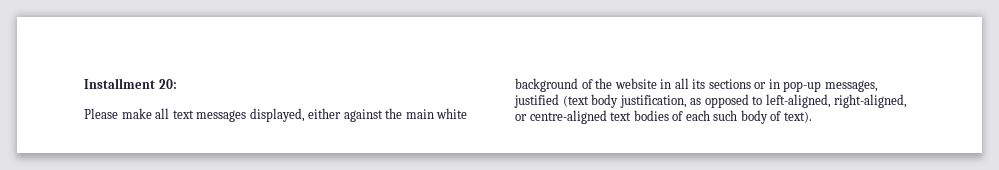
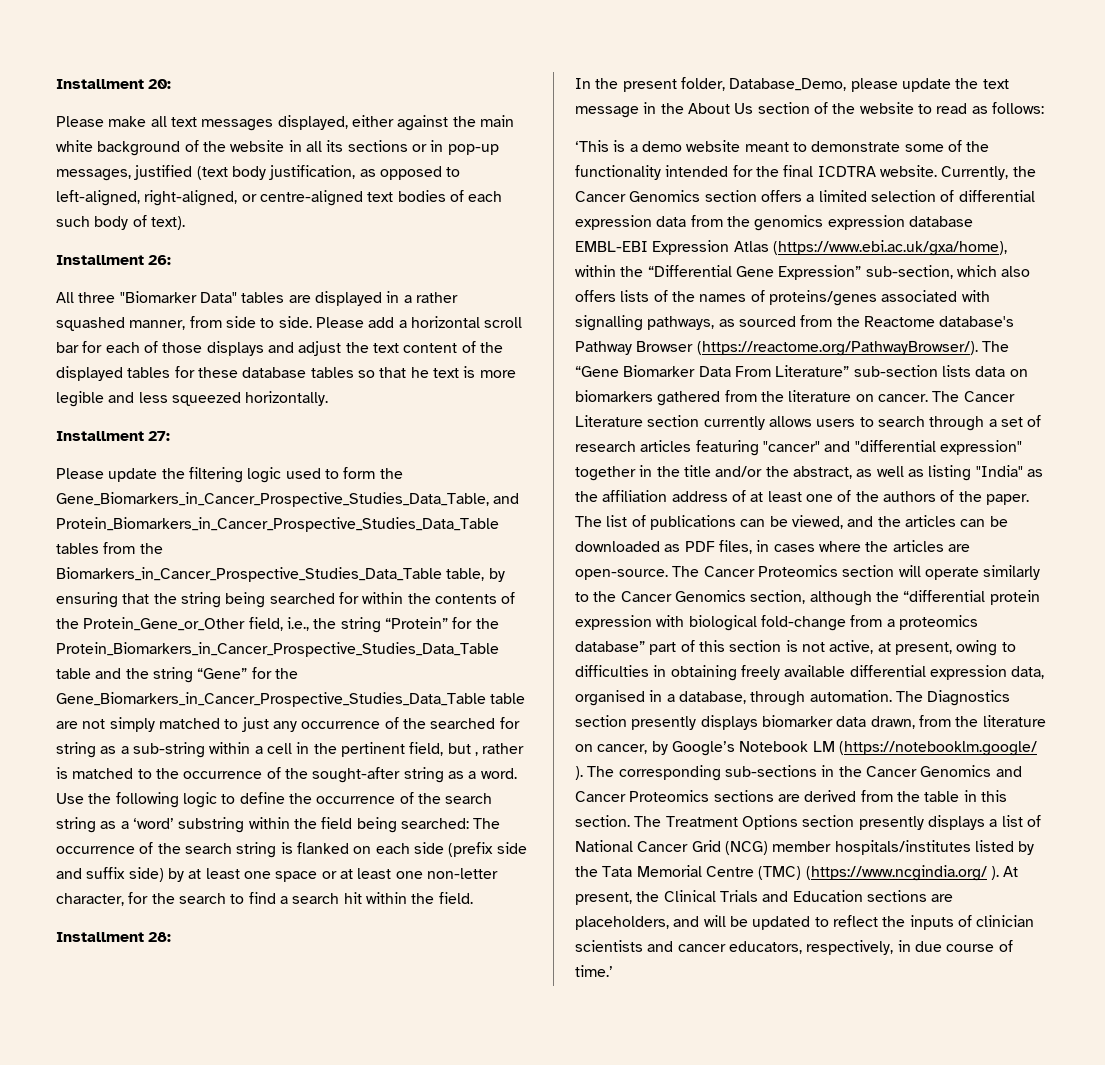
+ Installment 26:
+ All three "Biomarker Data" tables are displayed in a rather squashed manner, from side to side. Please add a horizontal scroll bar for each of those displays and adjust the text content of the displayed tables for these database tables so that he text is more legible and less squeezed horizontally.
+ Installment 27:
+ Please update the filtering logic used to form the Gene_Biomarkers_in_Cancer_Prospective_Studies_Data_Table, and Protein_Biomarkers_in_Cancer_Prospective_Studies_Data_Table tables from the Biomarkers_in_Cancer_Prospective_Studies_Data_Table table, by ensuring that the string being searched for within the contents of the Protein_Gene_or_Other field, i.e., the string “Protein” for the Protein_Biomarkers_in_Cancer_Prospective_Studies_Data_Table table and the string “Gene” for the Gene_Biomarkers_in_Cancer_Prospective_Studies_Data_Table table are not simply matched to just any occurrence of the searched for string as a sub-string within a cell in the pertinent field, but , rather is matched to the occurrence of the sought-after string as a word. Use the following logic to define the occurrence of the search string as a ‘word’ substring within the field being searched: The occurrence of the search string is flanked on each side (prefix side and suffix side) by at least one space or at least one non-letter character, for the search to find a search hit within the field.
+ Installment 28:
+ In the present folder, Database_Demo, please update the text message in the About Us section of the website to read as follows:
+ ‘This is a demo website meant to demonstrate some of the functionality intended for the final ICDTRA website. Currently, the Cancer Genomics section offers a limited selection of differential expression data from the genomics expression database EMBL-EBI Expression Atlas (https://www.ebi.ac.uk/gxa/home), within the “Differential Gene Expression” sub-section, which also offers lists of the names of proteins/genes associated with signalling pathways, as sourced from the Reactome database's Pathway Browser (https://reactome.org/PathwayBrowser/). The “Gene Biomarker Data From Literature” sub-section lists data on biomarkers gathered from the literature on cancer. The Cancer Literature section currently allows users to search through a set of research articles featuring "cancer" and "differential expression" together in the title and/or the abstract, as well as listing "India" as the affiliation address of at least one of the authors of the paper. The list of publications can be viewed, and the articles can be downloaded as PDF files, in cases where the articles are open-source. The Cancer Proteomics section will operate similarly to the Cancer Genomics section, although the “differential protein expression with biological fold-change from a proteomics database” part of this section is not active, at present, owing to difficulties in obtaining freely available differential expression data, organised in a database, through automation. The Diagnostics section presently displays biomarker data drawn, from the literature on cancer, by Google’s Notebook LM (https://notebooklm.google/ ). The corresponding sub-sections in the Cancer Genomics and Cancer Proteomics sections are derived from the table in this section. The Treatment Options section presently displays a list of National Cancer Grid (NCG) member hospitals/institutes listed by the Tata Memorial Centre (TMC) (https://www.ncgindia.org/ ). At present, the Clinical Trials and Education sections are placeholders, and will be updated to reflect the inputs of clinician scientists and cancer educators, respectively, in due course of time.’

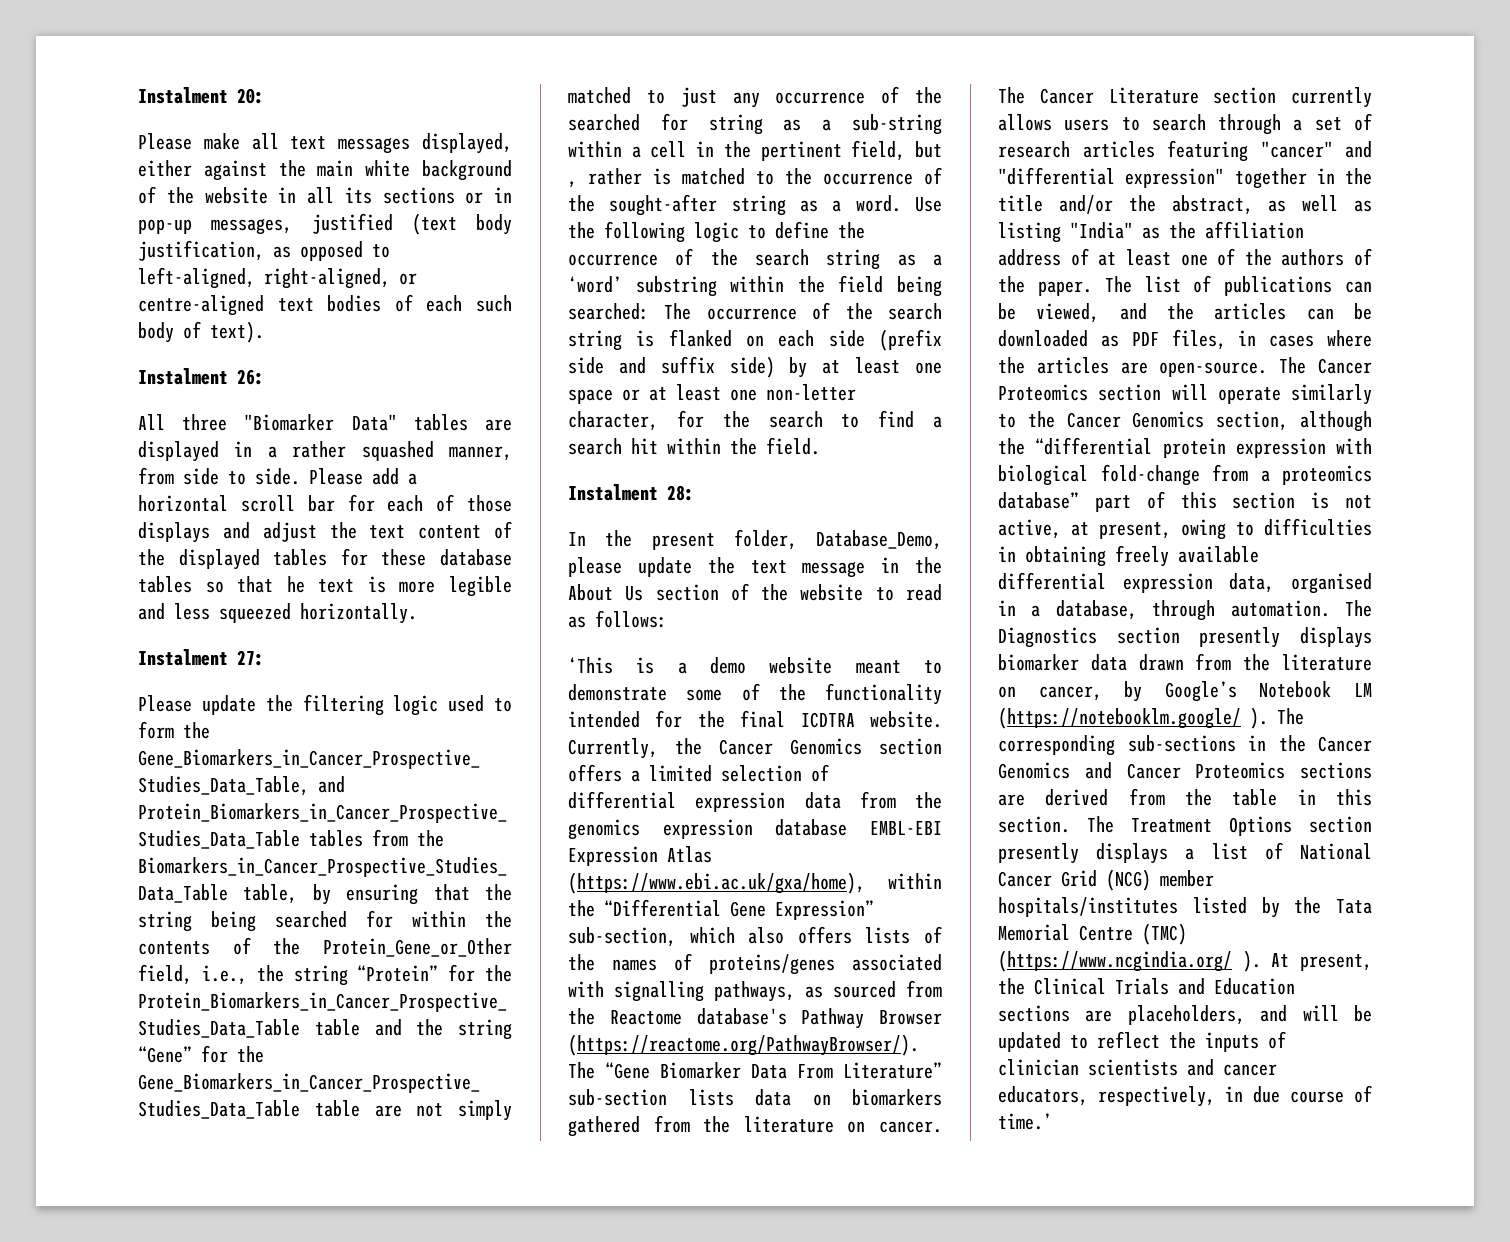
- Installment 20:
+ Instalment 20:
- Installment 26:
+ Instalment 26:
- Installment 27:
+ Instalment 27:
- Installment 28:
+ Instalment 28:
- The Diagnostics section presently displays biomarker data drawn, from the literature on cancer, by Google’s Notebook LM (https://notebooklm.google/ ).
+ The Diagnostics section presently displays biomarker data drawn from the literature on cancer, by Google’s Notebook LM (https://notebooklm.google/ ).

